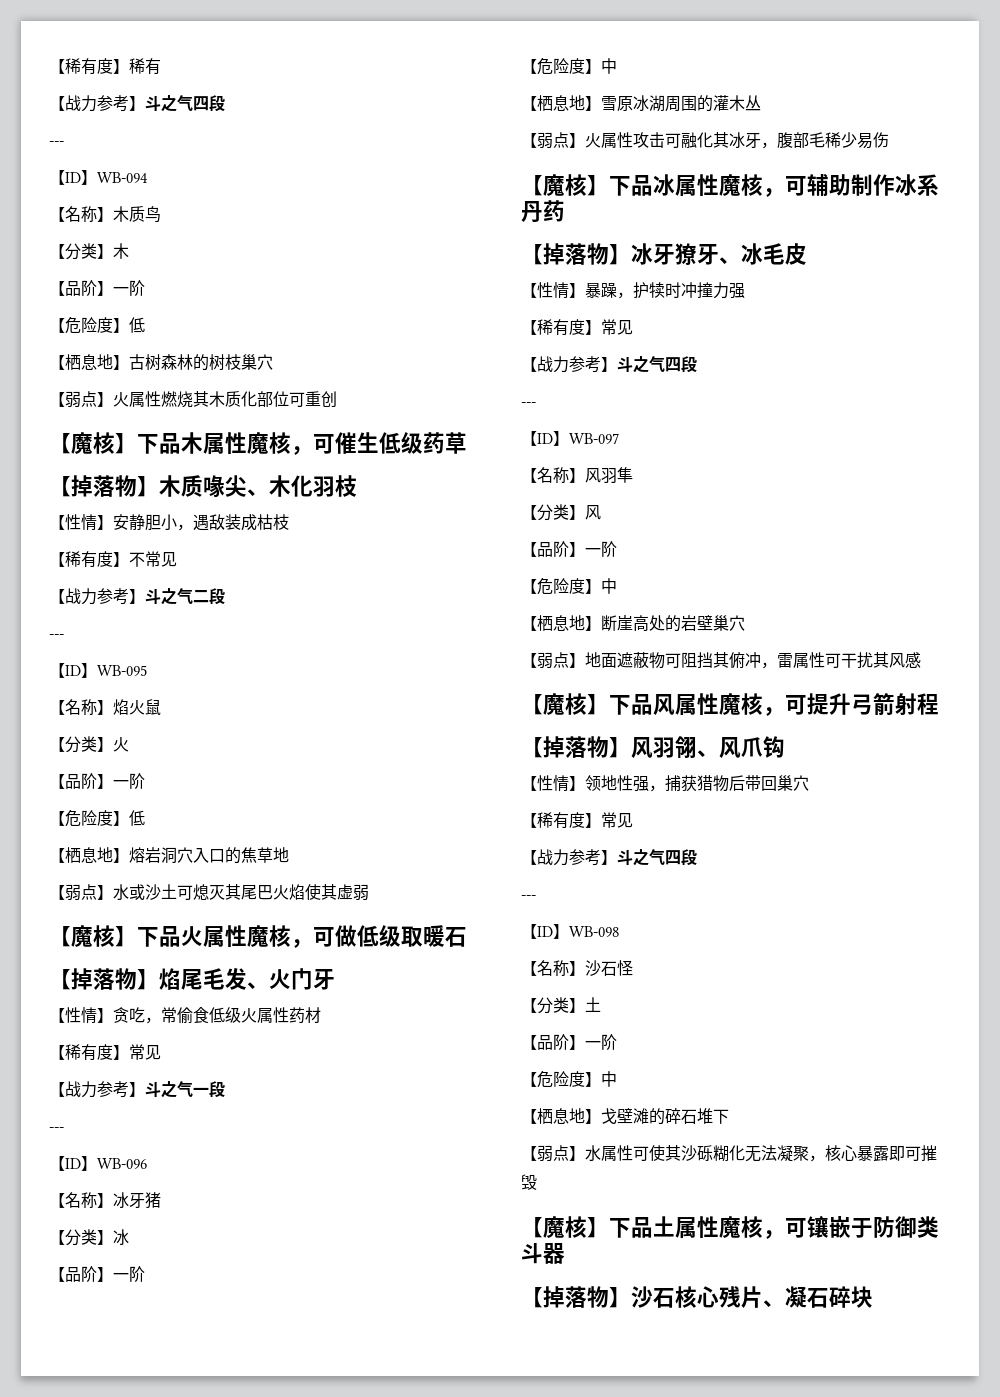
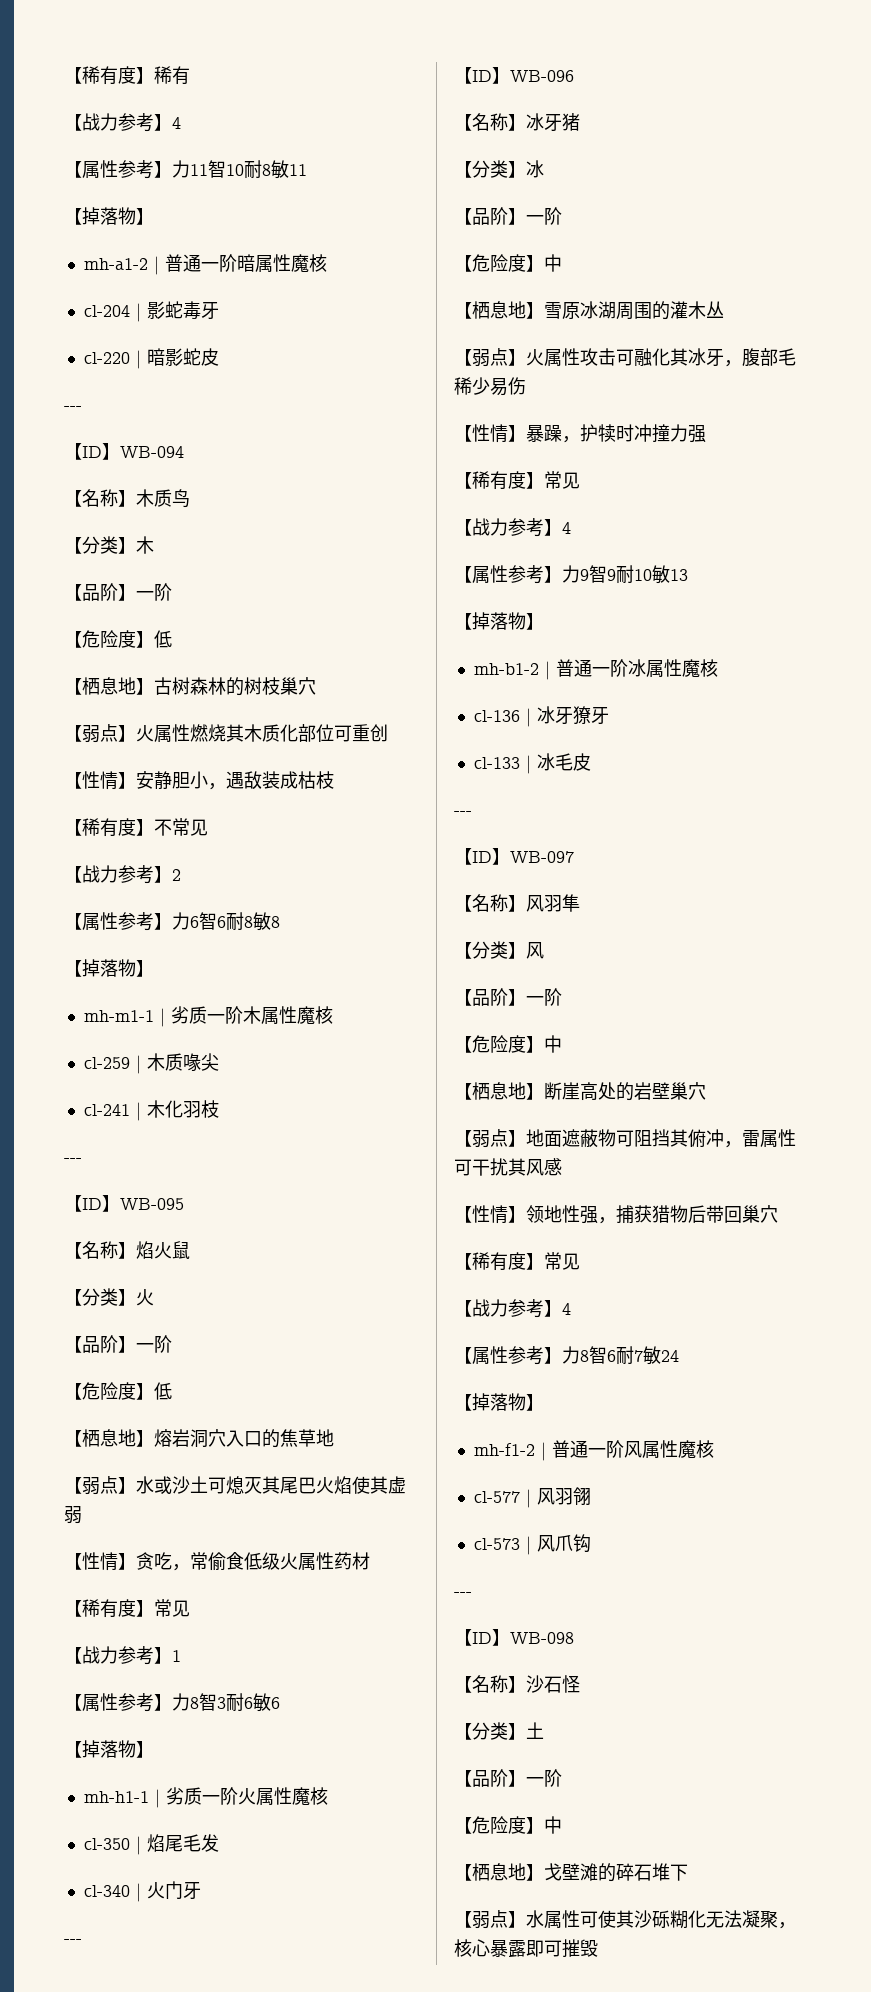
  【稀有度】稀有
- 【战力参考】斗之气四段
+ 【战力参考】4
+ 【属性参考】力11智10耐8敏11
+ 【掉落物】
+ mh-a1-2 | 普通一阶暗属性魔核
+ cl-204 | 影蛇毒牙
+ cl-220 | 暗影蛇皮
- 【魔核】下品木属性魔核，可催生低级药草
- 【掉落物】木质喙尖、木化羽枝
- 【战力参考】斗之气二段
+ 【战力参考】2
+ 【属性参考】力6智6耐8敏8
+ 【掉落物】
+ mh-m1-1 | 劣质一阶木属性魔核
+ cl-259 | 木质喙尖
+ cl-241 | 木化羽枝
- 【魔核】下品火属性魔核，可做低级取暖石
- 【掉落物】焰尾毛发、火门牙
- 【战力参考】斗之气一段
+ 【战力参考】1
+ 【属性参考】力8智3耐6敏6
+ 【掉落物】
+ mh-h1-1 | 劣质一阶火属性魔核
+ cl-350 | 焰尾毛发
+ cl-340 | 火门牙
- 【魔核】下品冰属性魔核，可辅助制作冰系丹药
- 【掉落物】冰牙獠牙、冰毛皮
  【性情】暴躁，护犊时冲撞力强
  【稀有度】常见
- 【战力参考】斗之气四段
+ 【战力参考】4
+ 【属性参考】力9智9耐10敏13
+ 【掉落物】
+ mh-b1-2 | 普通一阶冰属性魔核
+ cl-136 | 冰牙獠牙
+ cl-133 | 冰毛皮
- 【魔核】下品风属性魔核，可提升弓箭射程
- 【掉落物】风羽翎、风爪钩
  【性情】领地性强，捕获猎物后带回巢穴
  【稀有度】常见
- 【战力参考】斗之气四段
+ 【战力参考】4
+ 【属性参考】力8智6耐7敏24
+ 【掉落物】
+ mh-f1-2 | 普通一阶风属性魔核
+ cl-577 | 风羽翎
+ cl-573 | 风爪钩
- 【魔核】下品土属性魔核，可镶嵌于防御类斗器
- 【掉落物】沙石核心残片、凝石碎块

